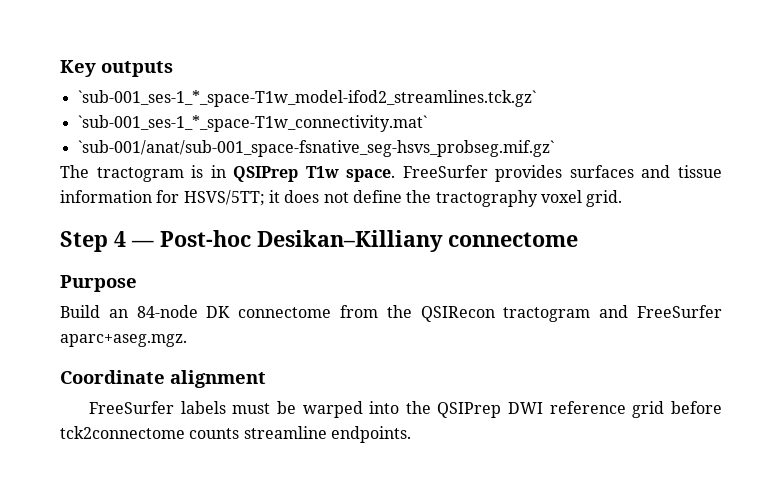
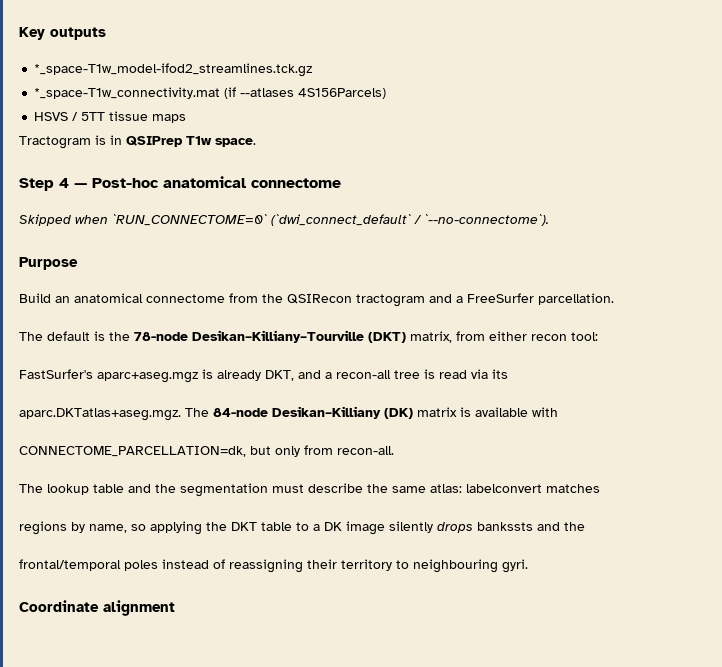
- `sub-001_ses-1_*_space-T1w_model-ifod2_streamlines.tck.gz`
- `sub-001_ses-1_*_space-T1w_connectivity.mat`
- `sub-001/anat/sub-001_space-fsnative_seg-hsvs_probseg.mif.gz`
- The tractogram is in QSIPrep T1w space. FreeSurfer provides surfaces and tissue information for HSVS/5TT; it does not define the tractography voxel grid.
+ *_space-T1w_model-ifod2_streamlines.tck.gz
+ *_space-T1w_connectivity.mat (if --atlases 4S156Parcels)
+ HSVS / 5TT tissue maps
+ Tractogram is in QSIPrep T1w space.
- Step 4 — Post-hoc Desikan–Killiany connectome
+ Step 4 — Post-hoc anatomical connectome
+ Skipped when `RUN_CONNECTOME=0` (`dwi_connect_default` / `--no-connectome`).
- Build an 84-node DK connectome from the QSIRecon tractogram and FreeSurfer aparc+aseg.mgz.
+ Build an anatomical connectome from the QSIRecon tractogram and a FreeSurfer parcellation.
+ The default is the 78-node Desikan–Killiany–Tourville (DKT) matrix, from either recon tool:
+ FastSurfer's aparc+aseg.mgz is already DKT, and a recon-all tree is read via its
+ aparc.DKTatlas+aseg.mgz. The 84-node Desikan–Killiany (DK) matrix is available with
+ CONNECTOME_PARCELLATION=dk, but only from recon-all.
+ The lookup table and the segmentation must describe the same atlas: labelconvert matches
+ regions by name, so applying the DKT table to a DK image silently drops bankssts and the
+ frontal/temporal poles instead of reassigning their territory to neighbouring gyri.
  Coordinate alignment
- FreeSurfer labels must be warped into the QSIPrep DWI reference grid before tck2connectome counts streamline endpoints.

